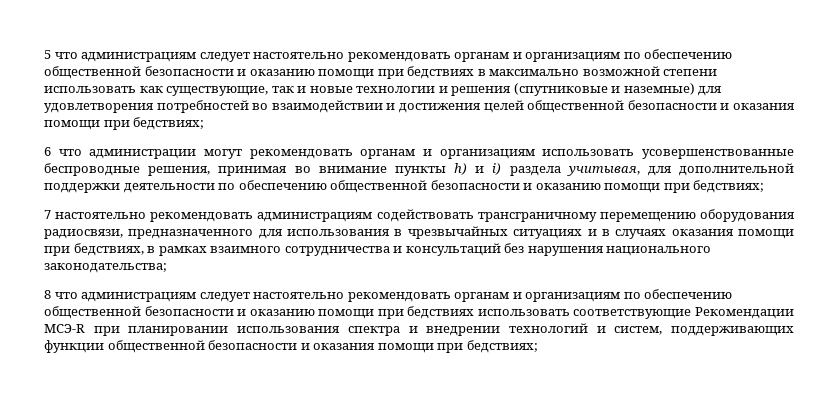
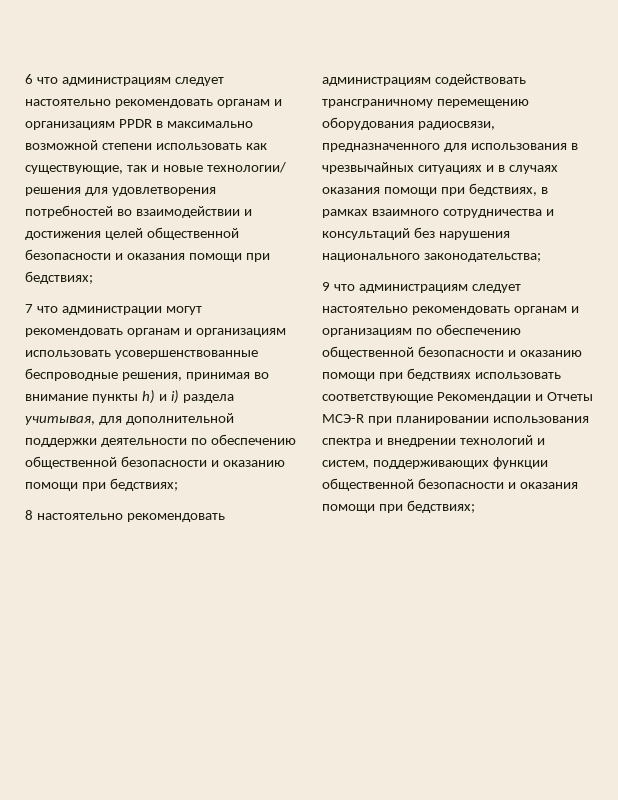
- 5 что администрациям следует настоятельно рекомендовать органам и организациям по обеспечению общественной безопасности и оказанию помощи при бедствиях в максимально возможной степени использовать как существующие, так и новые технологии и решения (спутниковые и наземные) для удовлетворения потребностей во взаимодействии и достижения целей общественной безопасности и оказания помощи при бедствиях;
+ 6 что администрациям следует настоятельно рекомендовать органам и организациям PPDR в максимально возможной степени использовать как существующие, так и новые технологии/ решения для удовлетворения потребностей во взаимодействии и достижения целей общественной безопасности и оказания помощи при бедствиях;
- 6 что администрации могут рекомендовать органам и организациям использовать усовершенствованные беспроводные решения, принимая во внимание пункты h) и i) раздела учитывая, для дополнительной поддержки деятельности по обеспечению общественной безопасности и оказанию помощи при бедствиях;
+ 7 что администрации могут рекомендовать органам и организациям использовать усовершенствованные беспроводные решения, принимая во внимание пункты h) и i) раздела учитывая, для дополнительной поддержки деятельности по обеспечению общественной безопасности и оказанию помощи при бедствиях;
- 7 настоятельно рекомендовать администрациям содействовать трансграничному перемещению оборудования радиосвязи, предназначенного для использования в чрезвычайных ситуациях и в случаях оказания помощи при бедствиях, в рамках взаимного сотрудничества и консультаций без нарушения национального законодательства;
+ 8 настоятельно рекомендовать администрациям содействовать трансграничному перемещению оборудования радиосвязи, предназначенного для использования в чрезвычайных ситуациях и в случаях оказания помощи при бедствиях, в рамках взаимного сотрудничества и консультаций без нарушения национального законодательства;
- 8 что администрациям следует настоятельно рекомендовать органам и организациям по обеспечению общественной безопасности и оказанию помощи при бедствиях использовать соответствующие Рекомендации МСЭ-R при планировании использования спектра и внедрении технологий и систем, поддерживающих функции общественной безопасности и оказания помощи при бедствиях;
+ 9 что администрациям следует настоятельно рекомендовать органам и организациям по обеспечению общественной безопасности и оказанию помощи при бедствиях использовать соответствующие Рекомендации и Отчеты МСЭ-R при планировании использования спектра и внедрении технологий и систем, поддерживающих функции общественной безопасности и оказания помощи при бедствиях;

